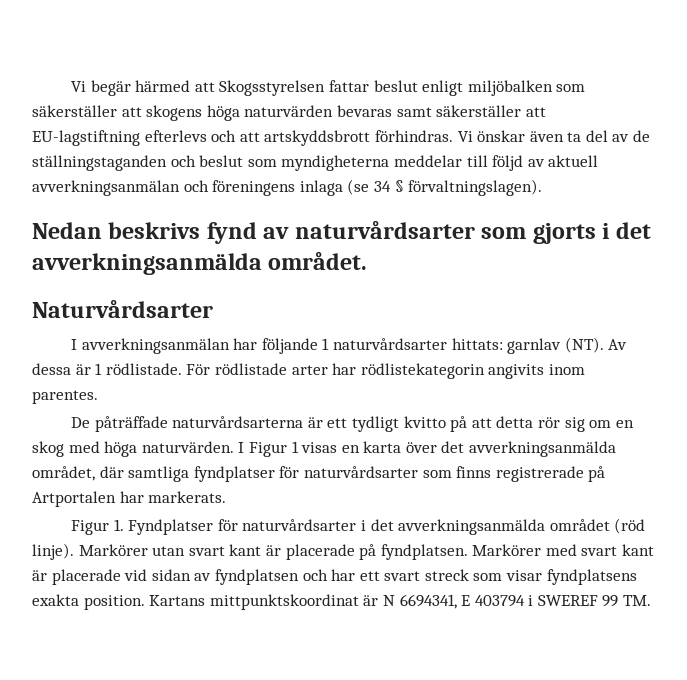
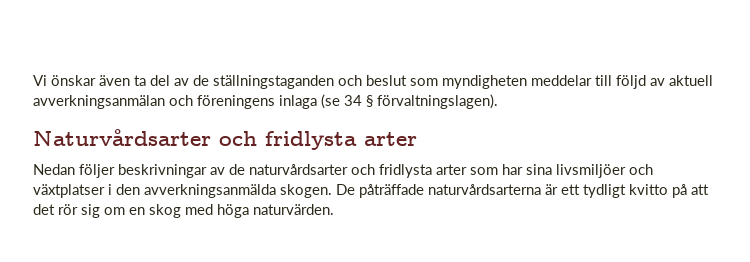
- Vi begär härmed att Skogsstyrelsen fattar beslut enligt miljöbalken som säkerställer att skogens höga naturvärden bevaras samt säkerställer att EU-lagstiftning efterlevs och att artskyddsbrott förhindras. Vi önskar även ta del av de ställningstaganden och beslut som myndigheterna meddelar till följd av aktuell avverkningsanmälan och föreningens inlaga (se 34 § förvaltningslagen).
+ Vi önskar även ta del av de ställningstaganden och beslut som myndigheten meddelar till följd av aktuell avverkningsanmälan och föreningens inlaga (se 34 § förvaltningslagen).
- Nedan beskrivs fynd av naturvårdsarter som gjorts i det avverkningsanmälda området.
- Naturvårdsarter
- I avverkningsanmälan har följande 1 naturvårdsarter hittats: garnlav (NT). Av dessa är 1 rödlistade. För rödlistade arter har rödlistekategorin angivits inom parentes.
- De påträffade naturvårdsarterna är ett tydligt kvitto på att detta rör sig om en skog med höga naturvärden. I Figur 1 visas en karta över det avverkningsanmälda området, där samtliga fyndplatser för naturvårdsarter som finns registrerade på Artportalen har markerats.
- Figur 1. Fyndplatser för naturvårdsarter i det avverkningsanmälda området (röd linje). Markörer utan svart kant är placerade på fyndplatsen. Markörer med svart kant är placerade vid sidan av fyndplatsen och har ett svart streck som visar fyndplatsens exakta position. Kartans mittpunktskoordinat är N 6694341, E 403794 i SWEREF 99 TM.
+ Naturvårdsarter och fridlysta arter
+ Nedan följer beskrivningar av de naturvårdsarter och fridlysta arter som har sina livsmiljöer och växtplatser i den avverkningsanmälda skogen. De påträffade naturvårdsarterna är ett tydligt kvitto på att det rör sig om en skog med höga naturvärden.

